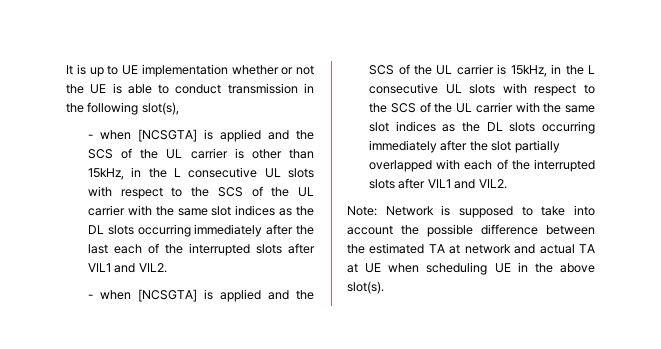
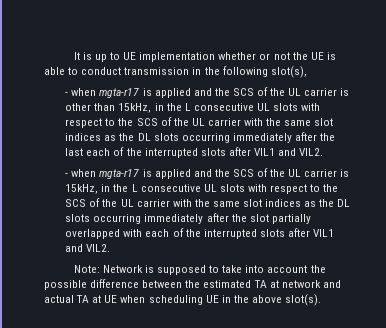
- - when [NCSGTA] is applied and the SCS of the UL carrier is other than 15kHz, in the L consecutive UL slots with respect to the SCS of the UL carrier with the same slot indices as the DL slots occurring immediately after the last each of the interrupted slots after VIL1 and VIL2.
+ - when mgta-r17 is applied and the SCS of the UL carrier is other than 15kHz, in the L consecutive UL slots with respect to the SCS of the UL carrier with the same slot indices as the DL slots occurring immediately after the last each of the interrupted slots after VIL1 and VIL2.
- - when [NCSGTA] is applied and the SCS of the UL carrier is 15kHz, in the L consecutive UL slots with respect to the SCS of the UL carrier with the same slot indices as the DL slots occurring immediately after the slot partially overlapped with each of the interrupted slots after VIL1 and VIL2.
+ - when mgta-r17 is applied and the SCS of the UL carrier is 15kHz, in the L consecutive UL slots with respect to the SCS of the UL carrier with the same slot indices as the DL slots occurring immediately after the slot partially overlapped with each of the interrupted slots after VIL1 and VIL2.

